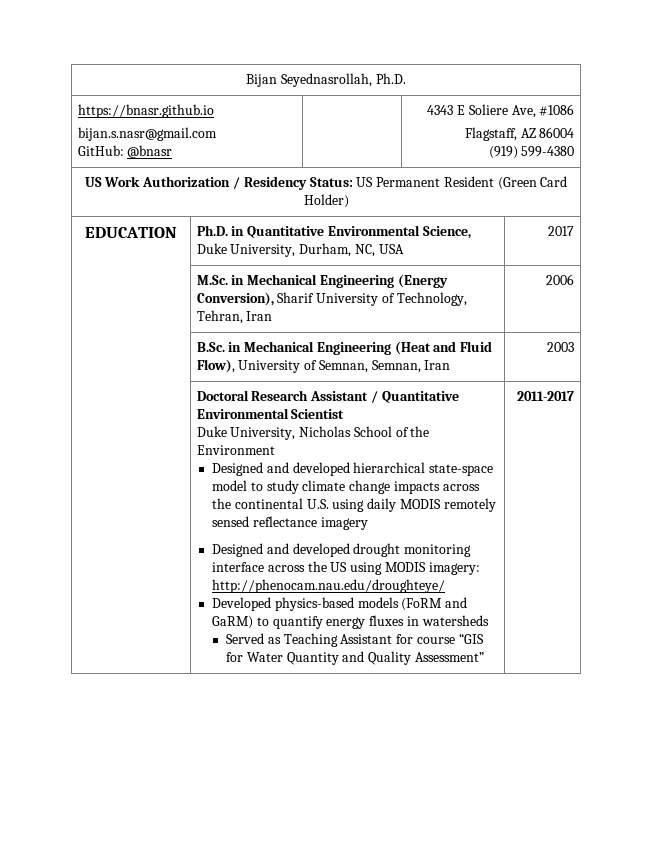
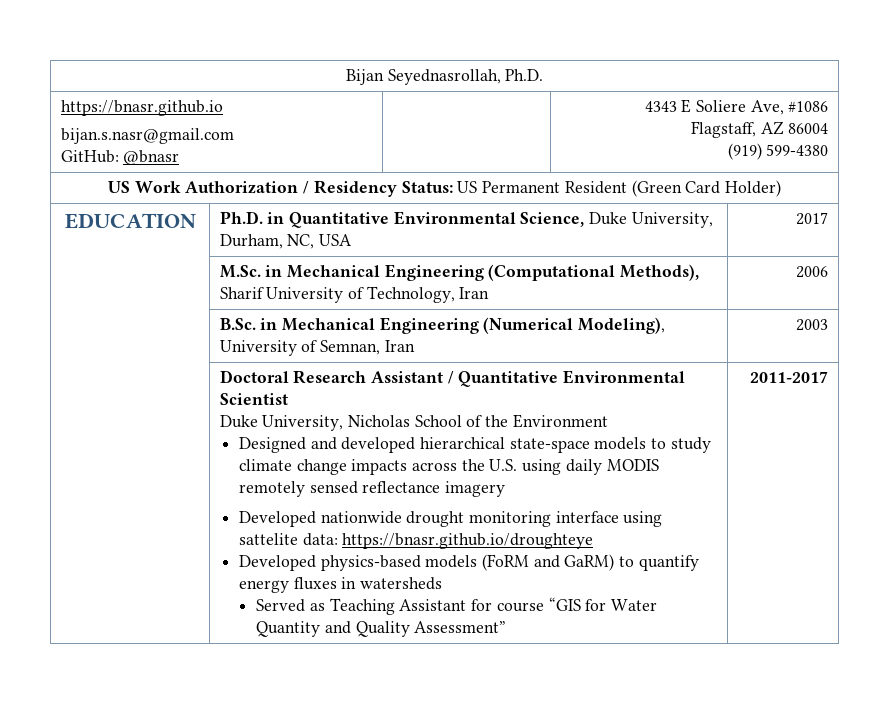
- | M.Sc. in Mechanical Engineering (Energy Conversion), Sharif University of Technology, Tehran, Iran | 2006
+ | M.Sc. in Mechanical Engineering (Computational Methods), Sharif University of Technology, Iran | 2006
- | B.Sc. in Mechanical Engineering (Heat and Fluid Flow), University of Semnan, Semnan, Iran | 2003
+ | B.Sc. in Mechanical Engineering (Numerical Modeling), University of Semnan, Iran | 2003
- Designed and developed hierarchical state-space model to study climate change impacts across the continental U.S. using daily MODIS remotely sensed reflectance imagery
+ Designed and developed hierarchical state-space models to study climate change impacts across the U.S. using daily MODIS remotely sensed reflectance imagery
- Designed and developed drought monitoring interface across the US using MODIS imagery: http://phenocam.nau.edu/droughteye/
+ Developed nationwide drought monitoring interface using sattelite data: https://bnasr.github.io/droughteye

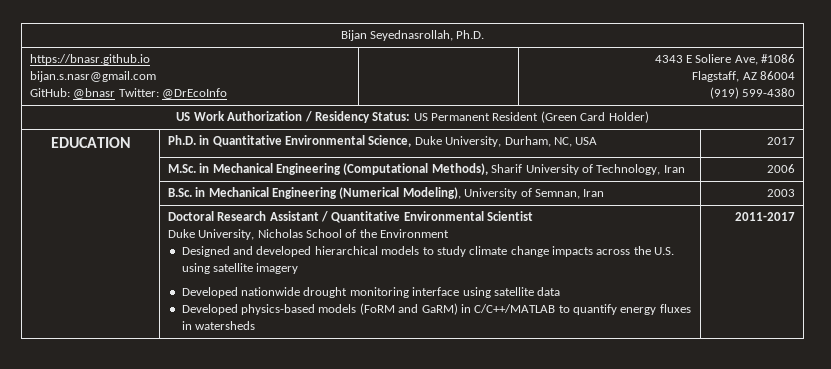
  https://bnasr.github.io
  bijan.s.nasr@gmail.com
- GitHub: @bnasr | | 4343 E Soliere Ave, #1086
+ GitHub: @bnasr Twitter: @DrEcoInfo | | 4343 E Soliere Ave, #1086
- Designed and developed hierarchical state-space models to study climate change impacts across the U.S. using daily MODIS remotely sensed reflectance imagery
+ Designed and developed hierarchical models to study climate change impacts across the U.S. using satellite imagery
- Developed nationwide drought monitoring interface using sattelite data: https://bnasr.github.io/droughteye
+ Developed nationwide drought monitoring interface using satellite data
- Developed physics-based models (FoRM and GaRM) to quantify energy fluxes in watersheds
+ Developed physics-based models (FoRM and GaRM) in C/C++/MATLAB to quantify energy fluxes in watersheds
- Served as Teaching Assistant for course “GIS for Water Quantity and Quality Assessment”

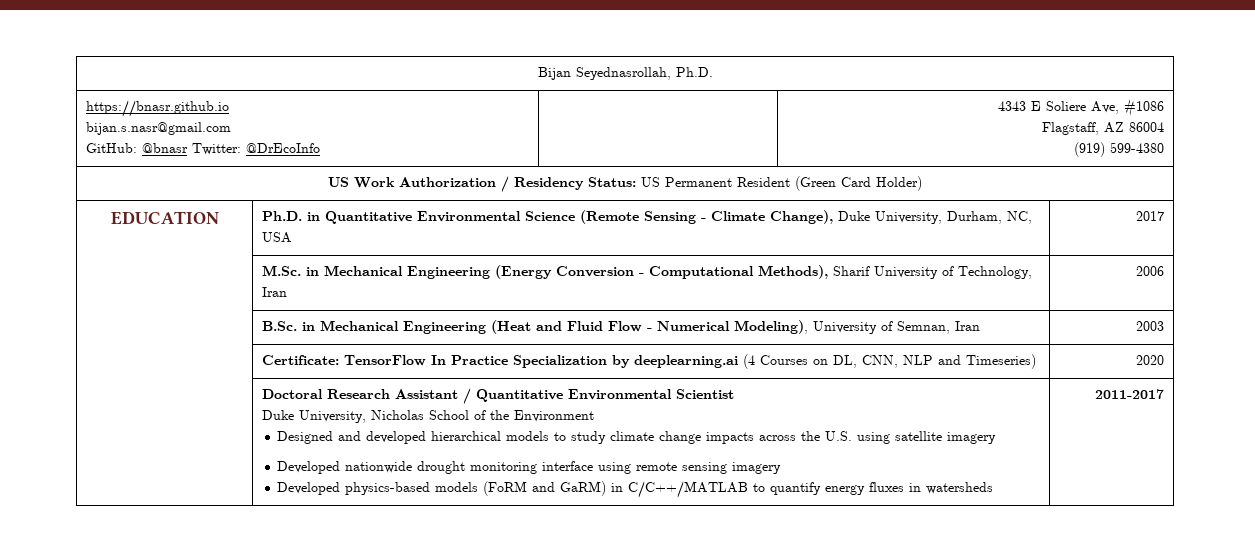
- EDUCATION | Ph.D. in Quantitative Environmental Science, Duke University, Durham, NC, USA | 2017
+ EDUCATION | Ph.D. in Quantitative Environmental Science (Remote Sensing - Climate Change), Duke University, Durham, NC, USA | 2017
- | M.Sc. in Mechanical Engineering (Computational Methods), Sharif University of Technology, Iran | 2006
+ | M.Sc. in Mechanical Engineering (Energy Conversion - Computational Methods), Sharif University of Technology, Iran | 2006
- | B.Sc. in Mechanical Engineering (Numerical Modeling), University of Semnan, Iran | 2003
+ | B.Sc. in Mechanical Engineering (Heat and Fluid Flow - Numerical Modeling), University of Semnan, Iran | 2003
+ | Certificate: TensorFlow In Practice Specialization by deeplearning.ai (4 Courses on DL, CNN, NLP and Timeseries) | 2020
- Developed nationwide drought monitoring interface using satellite data
+ Developed nationwide drought monitoring interface using remote sensing imagery

